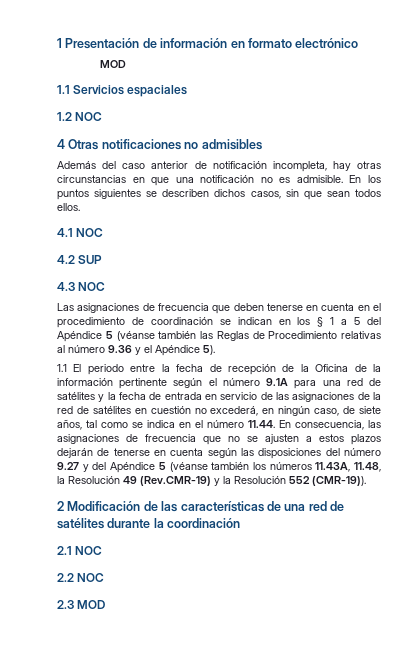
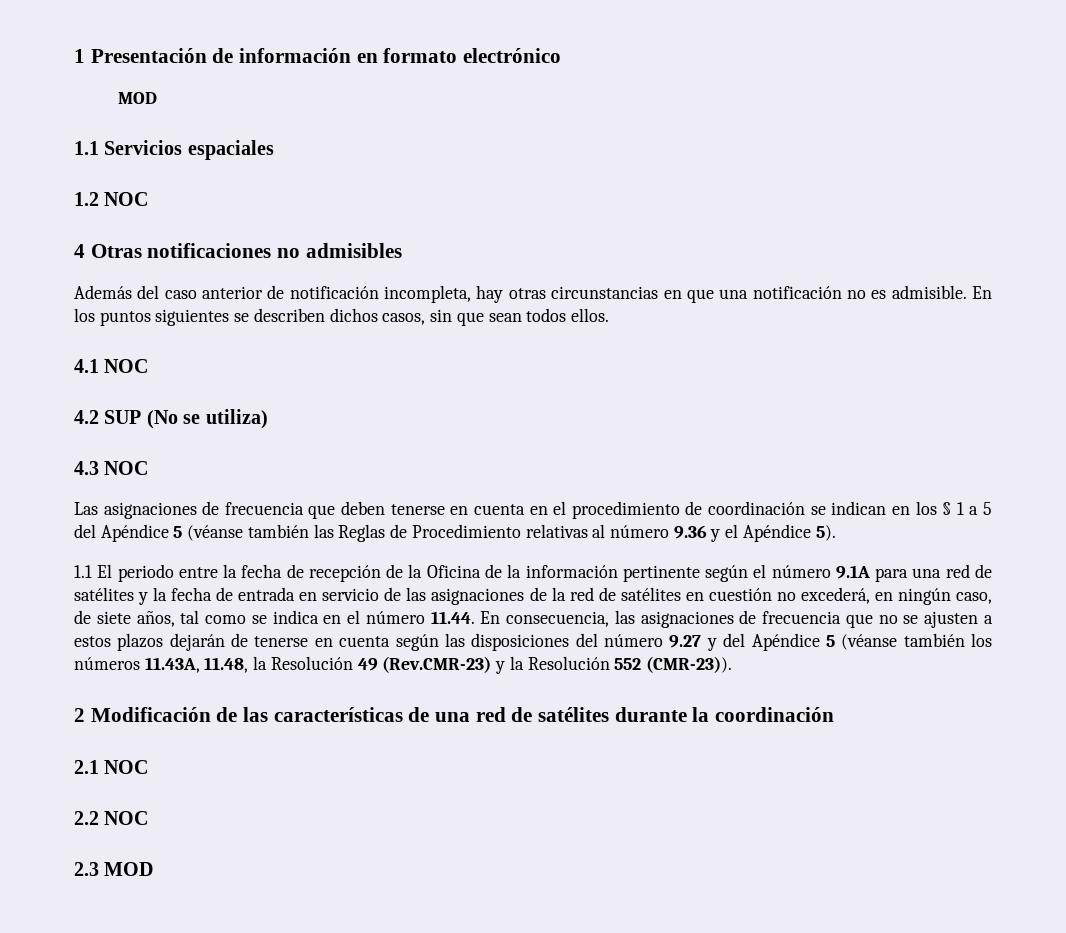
- 4.2 SUP
+ 4.2 SUP (No se utiliza)
- 1.1 El periodo entre la fecha de recepción de la Oficina de la información pertinente según el número 9.1A para una red de satélites y la fecha de entrada en servicio de las asignaciones de la red de satélites en cuestión no excederá, en ningún caso, de siete años, tal como se indica en el número 11.44. En consecuencia, las asignaciones de frecuencia que no se ajusten a estos plazos dejarán de tenerse en cuenta según las disposiciones del número 9.27 y del Apéndice 5 (véanse también los números 11.43A, 11.48, la Resolución 49 (Rev.CMR-19) y la Resolución 552 (CMR-19)).
+ 1.1 El periodo entre la fecha de recepción de la Oficina de la información pertinente según el número 9.1A para una red de satélites y la fecha de entrada en servicio de las asignaciones de la red de satélites en cuestión no excederá, en ningún caso, de siete años, tal como se indica en el número 11.44. En consecuencia, las asignaciones de frecuencia que no se ajusten a estos plazos dejarán de tenerse en cuenta según las disposiciones del número 9.27 y del Apéndice 5 (véanse también los números 11.43A, 11.48, la Resolución 49 (Rev.CMR-23) y la Resolución 552 (CMR-23)).

